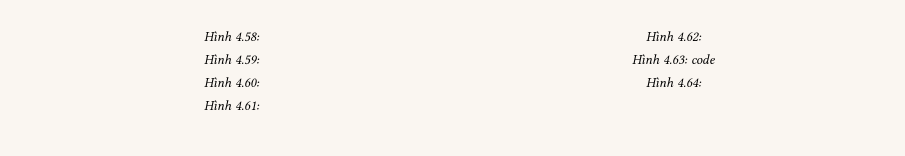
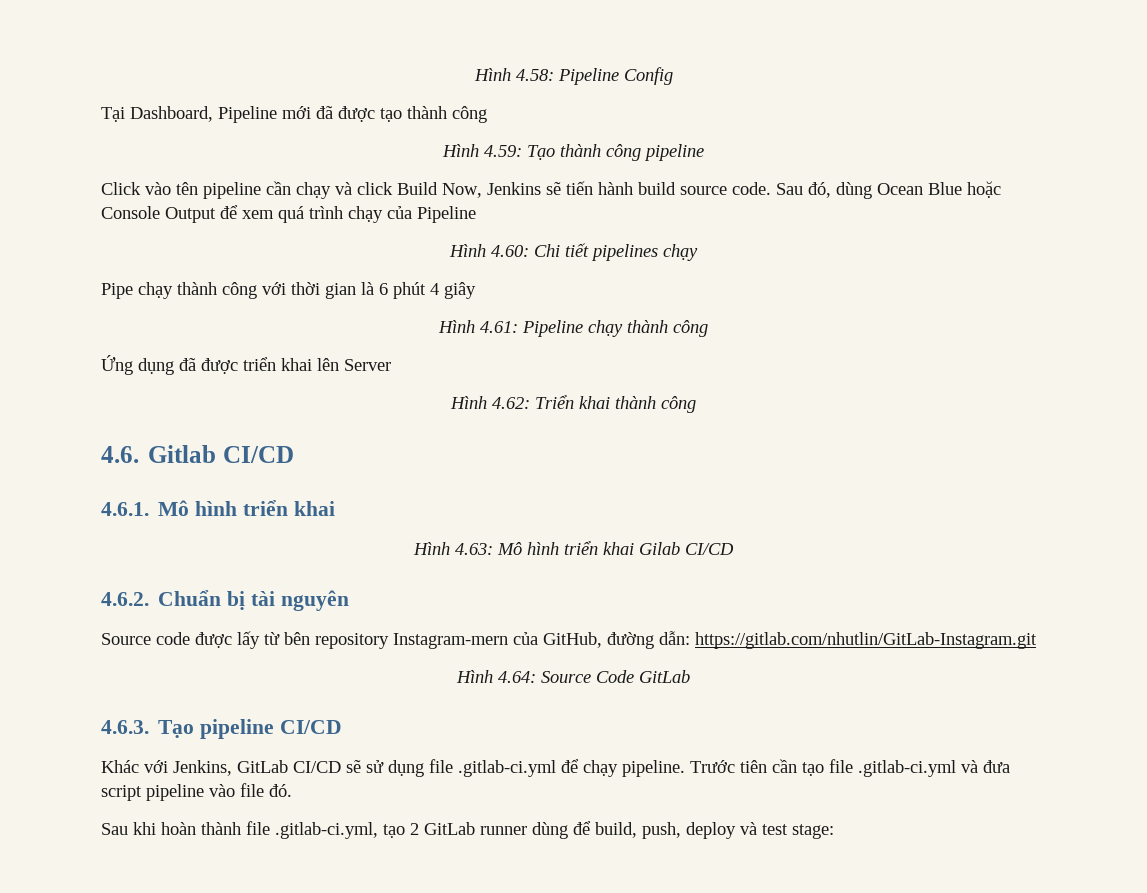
- Hình 4.58:
- Hình 4.59:
- Hình 4.60:
- Hình 4.61:
- Hình 4.62:
- Hình 4.63: code
- Hình 4.64:
+ Hình 4.58: Pipeline Config
+ Tại Dashboard, Pipeline mới đã được tạo thành công
+ Hình 4.59: Tạo thành công pipeline
+ Click vào tên pipeline cần chạy và click Build Now, Jenkins sẽ tiến hành build source code. Sau đó, dùng Ocean Blue hoặc Console Output để xem quá trình chạy của Pipeline
+ Hình 4.60: Chi tiết pipelines chạy
+ Pipe chạy thành công với thời gian là 6 phút 4 giây
+ Hình 4.61: Pipeline chạy thành công
+ Ứng dụng đã được triển khai lên Server
+ Hình 4.62: Triển khai thành công
+ 4.6. Gitlab CI/CD
+ 4.6.1. Mô hình triển khai
+ Hình 4.63: Mô hình triển khai Gilab CI/CD
+ 4.6.2. Chuẩn bị tài nguyên
+ Source code được lấy từ bên repository Instagram-mern của GitHub, đường dẫn: https://gitlab.com/nhutlin/GitLab-Instagram.git
+ Hình 4.64: Source Code GitLab
+ 4.6.3. Tạo pipeline CI/CD
+ Khác với Jenkins, GitLab CI/CD sẽ sử dụng file .gitlab-ci.yml để chạy pipeline. Trước tiên cần tạo file .gitlab-ci.yml và đưa script pipeline vào file đó.
+ Sau khi hoàn thành file .gitlab-ci.yml, tạo 2 GitLab runner dùng để build, push, deploy và test stage:

